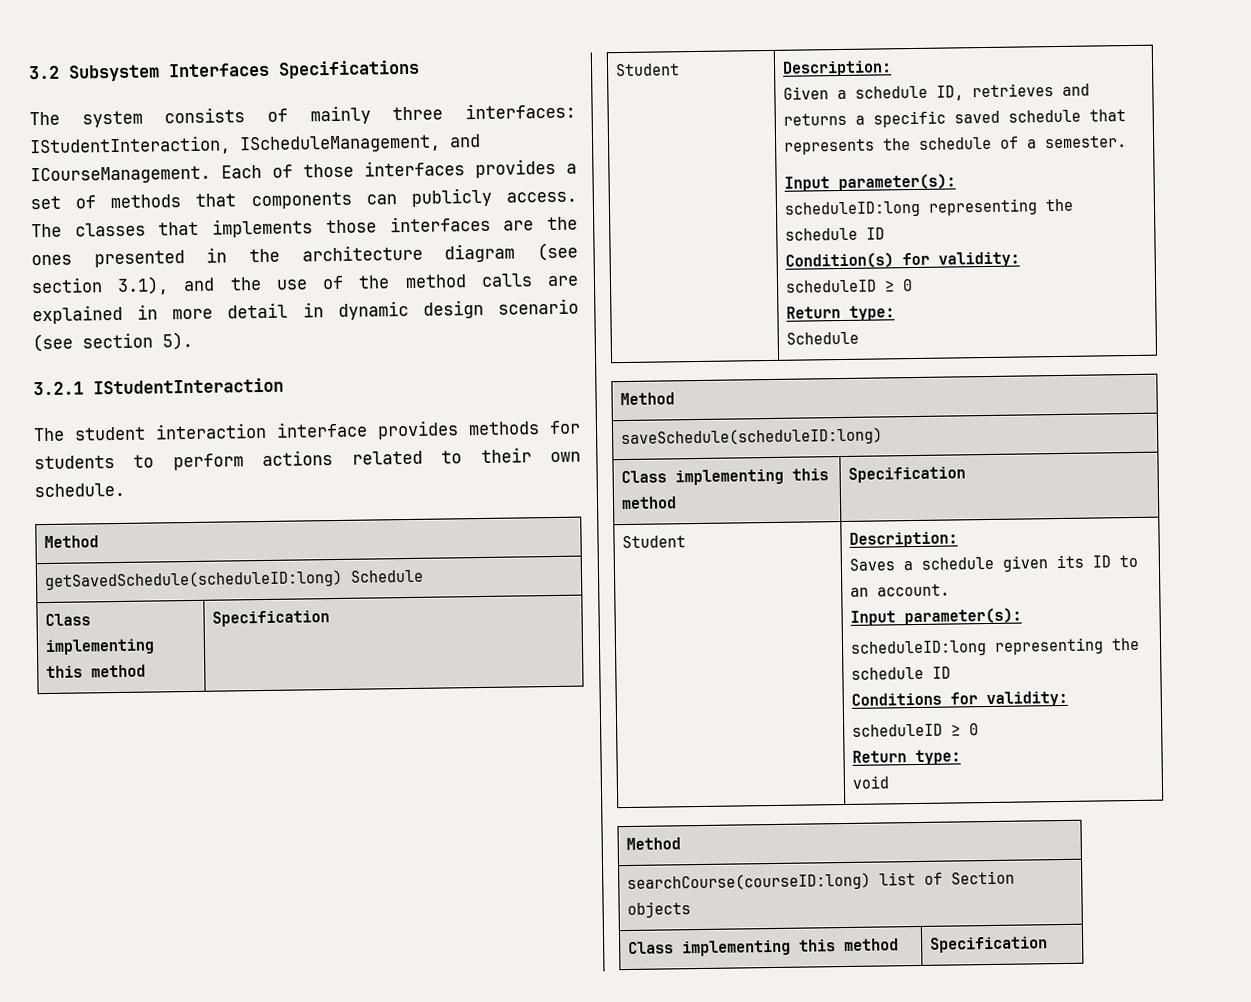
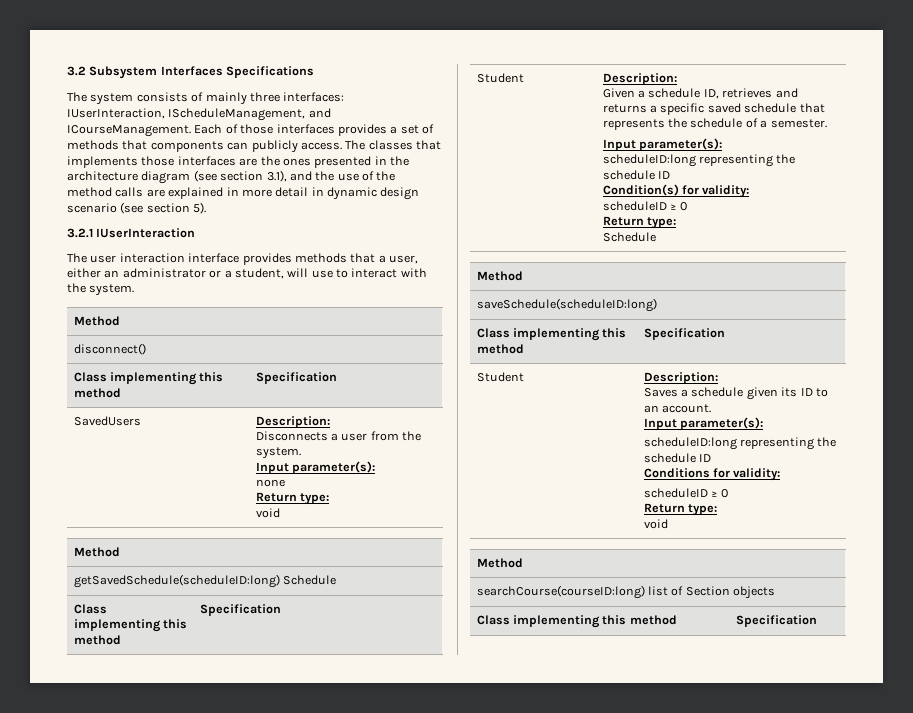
- The system consists of mainly three interfaces: IStudentInteraction, IScheduleManagement, and ICourseManagement.
+ The system consists of mainly three interfaces: IUserInteraction, IScheduleManagement, and ICourseManagement.
- 3.2.1 IStudentInteraction
- The student interaction interface provides methods for students to perform actions related to their own schedule.
+ 3.2.1 IUserInteraction
+ The user interaction interface provides methods that a user, either an administrator or a student, will use to interact with the system.
+ Method
+ disconnect()
+ Class implementing this method | Specification
+ SavedUsers | Description:
+ Disconnects a user from the system.
+ Input parameter(s):
+ none
+ Return type:
+ void

